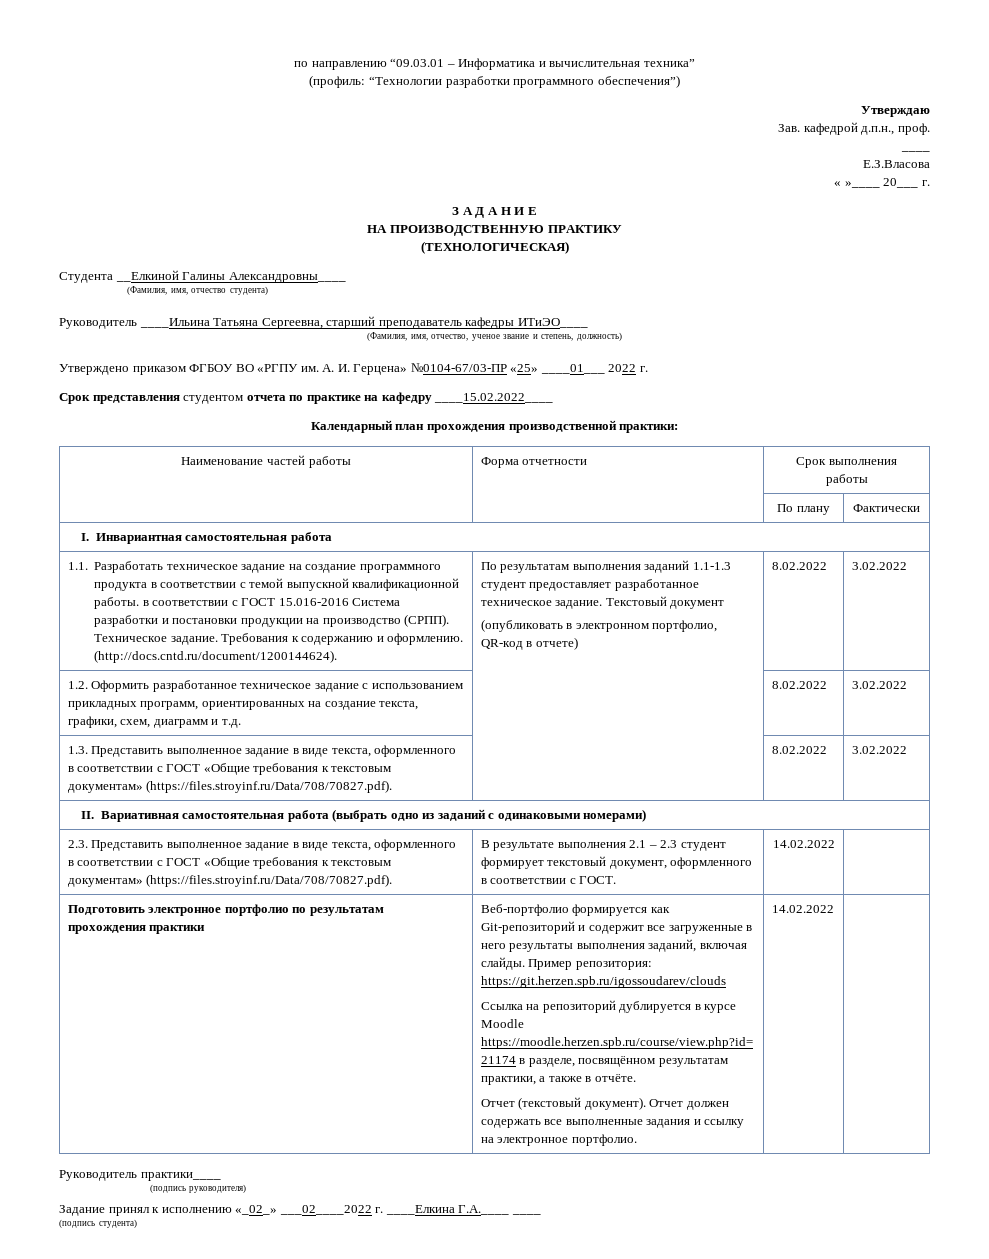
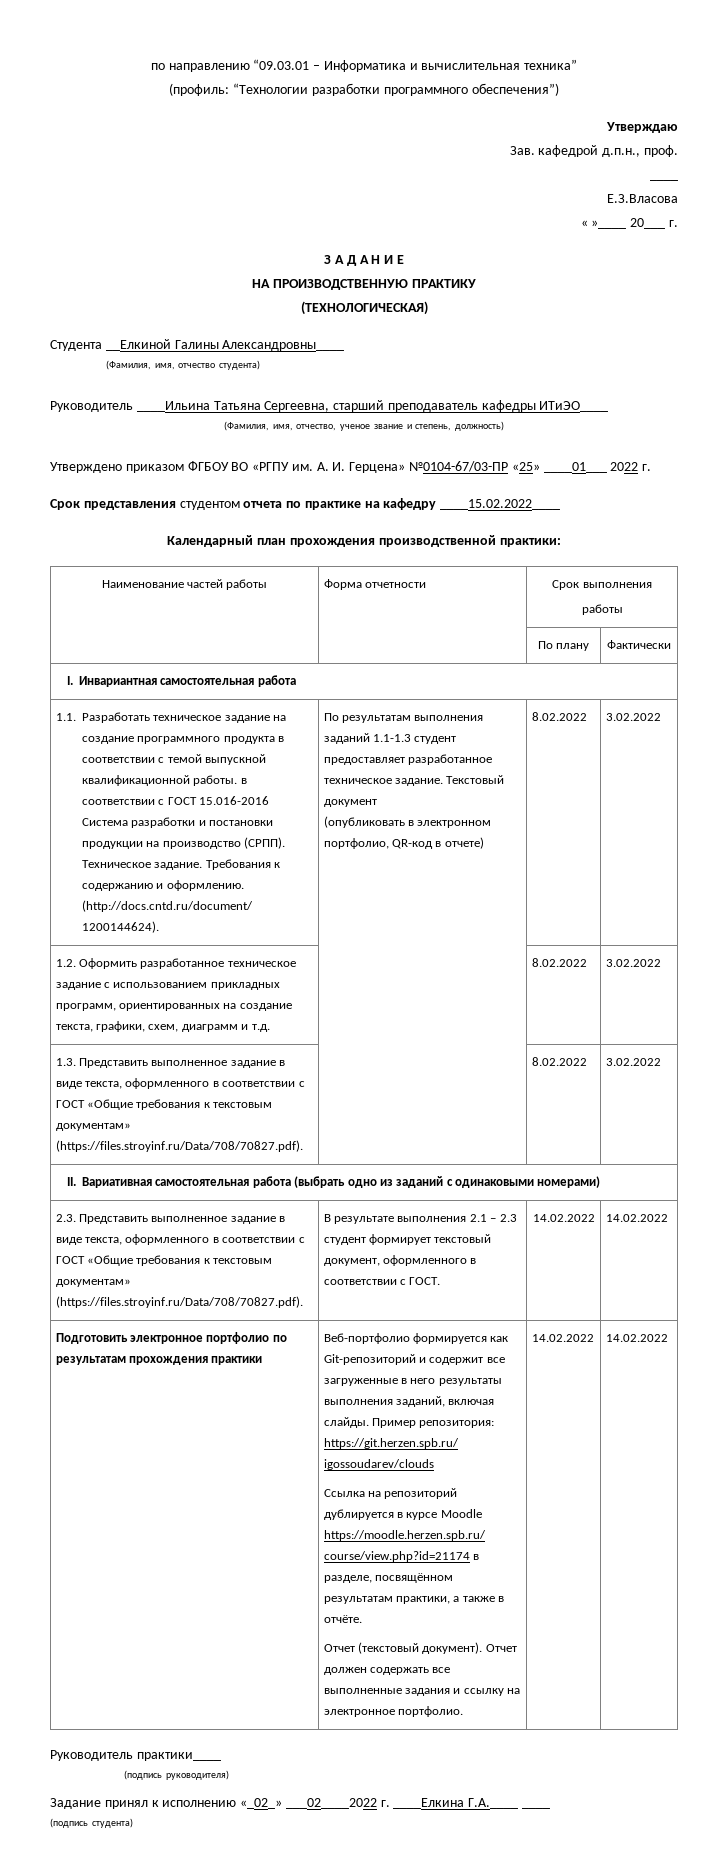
- 2.3. Представить выполненное задание в виде текста, оформленного в соответствии с ГОСТ «Общие требования к текстовым документам» (https://files.stroyinf.ru/Data/708/70827.pdf). | В результате выполнения 2.1 – 2.3 студент формирует текстовый документ, оформленного в соответствии с ГОСТ. | 14.02.2022 |
+ 2.3. Представить выполненное задание в виде текста, оформленного в соответствии с ГОСТ «Общие требования к текстовым документам» (https://files.stroyinf.ru/Data/708/70827.pdf). | В результате выполнения 2.1 – 2.3 студент формирует текстовый документ, оформленного в соответствии с ГОСТ. | 14.02.2022 | 14.02.2022
- Отчет должен содержать все выполненные задания и ссылку на электронное портфолио. | 14.02.2022
+ Отчет должен содержать все выполненные задания и ссылку на электронное портфолио. | 14.02.2022 | 14.02.2022

